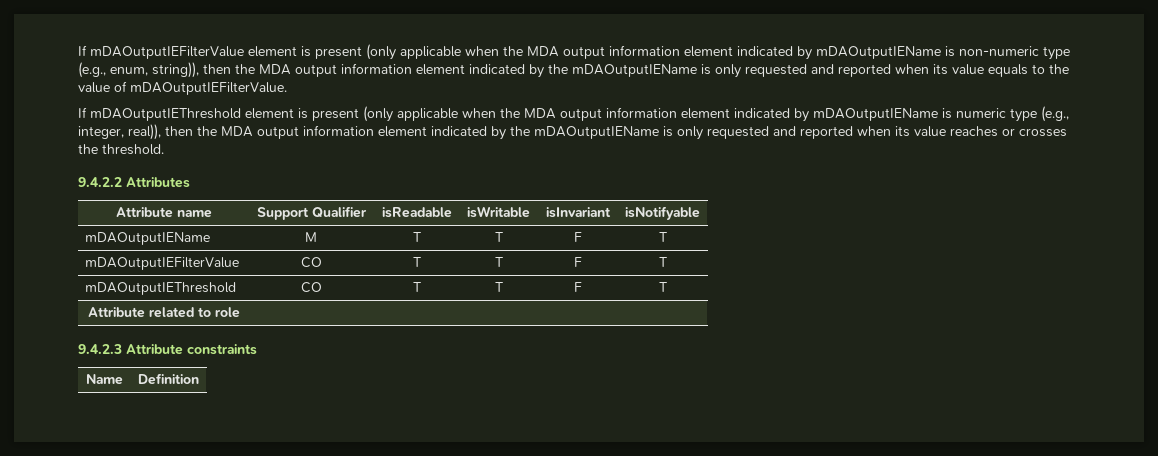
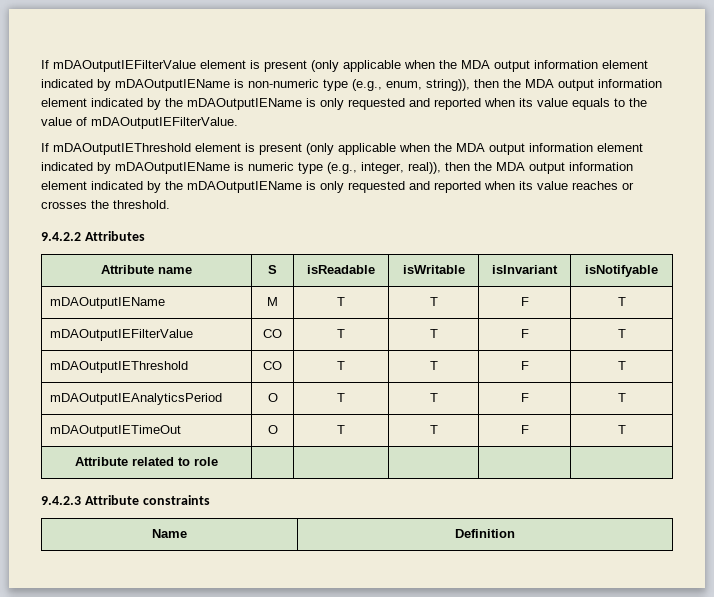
- Attribute name | Support Qualifier | isReadable | isWritable | isInvariant | isNotifyable
+ Attribute name | S | isReadable | isWritable | isInvariant | isNotifyable
+ mDAOutputIEAnalyticsPeriod | O | T | T | F | T
+ mDAOutputIETimeOut | O | T | T | F | T

